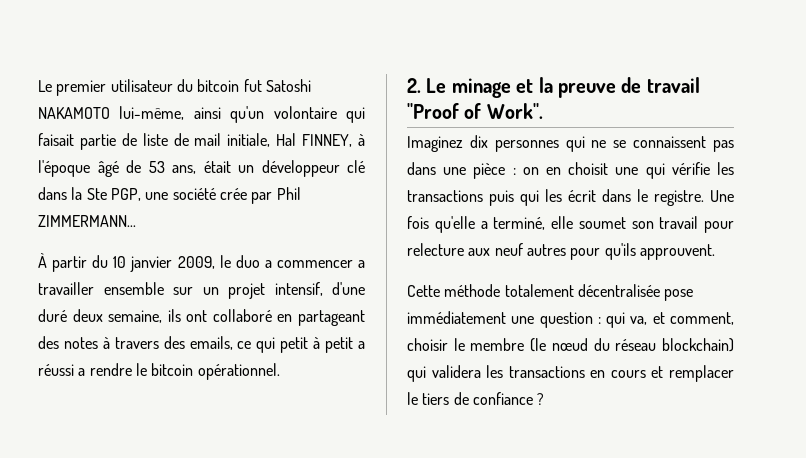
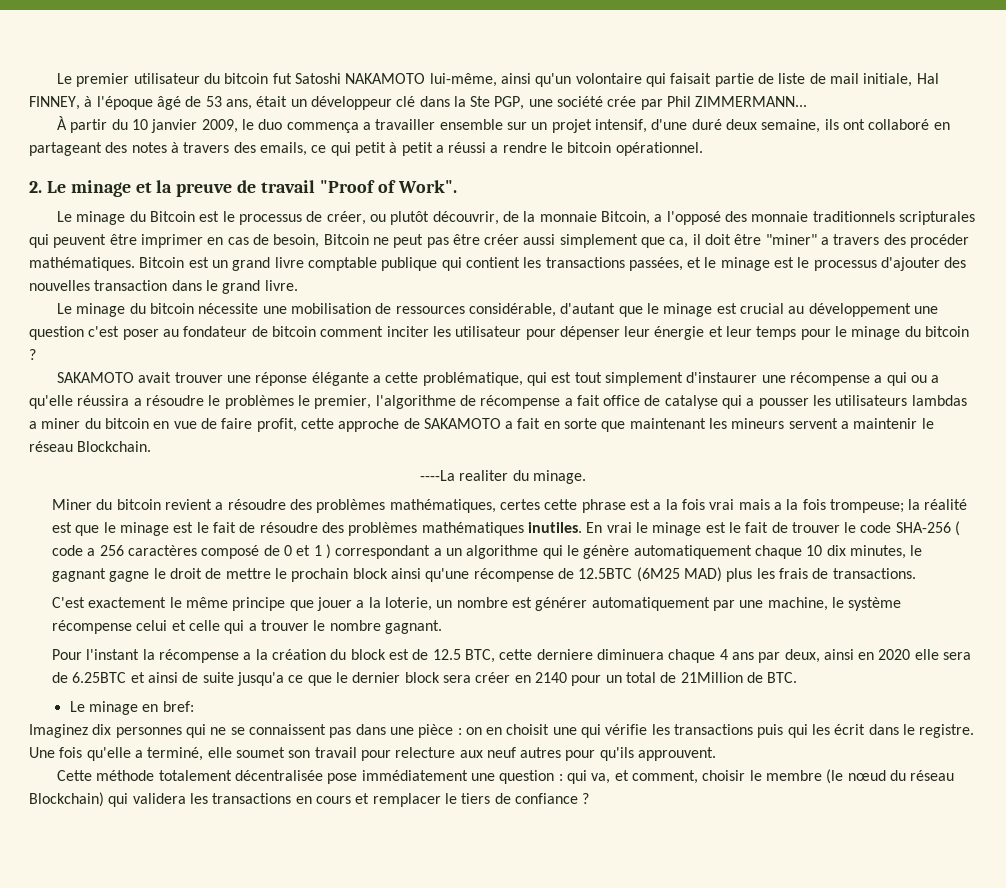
- À partir du 10 janvier 2009, le duo a commencer a travailler ensemble sur un projet intensif, d'une duré deux semaine, ils ont collaboré en partageant des notes à travers des emails, ce qui petit à petit a réussi a rendre le bitcoin opérationnel.
+ À partir du 10 janvier 2009, le duo commença a travailler ensemble sur un projet intensif, d'une duré deux semaine, ils ont collaboré en partageant des notes à travers des emails, ce qui petit à petit a réussi a rendre le bitcoin opérationnel.
+ Le minage du Bitcoin est le processus de créer, ou plutôt découvrir, de la monnaie Bitcoin, a l'opposé des monnaie traditionnels scripturales qui peuvent être imprimer en cas de besoin, Bitcoin ne peut pas être créer aussi simplement que ca, il doit être "miner" a travers des procéder mathématiques. Bitcoin est un grand livre comptable publique qui contient les transactions passées, et le minage est le processus d'ajouter des nouvelles transaction dans le grand livre.
+ Le minage du bitcoin nécessite une mobilisation de ressources considérable, d'autant que le minage est crucial au développement une question c'est poser au fondateur de bitcoin comment inciter les utilisateur pour dépenser leur énergie et leur temps pour le minage du bitcoin ?
+ SAKAMOTO avait trouver une réponse élégante a cette problématique, qui est tout simplement d'instaurer une récompense a qui ou a qu'elle réussira a résoudre le problèmes le premier, l'algorithme de récompense a fait office de catalyse qui a pousser les utilisateurs lambdas a miner du bitcoin en vue de faire profit, cette approche de SAKAMOTO a fait en sorte que maintenant les mineurs servent a maintenir le réseau Blockchain.
+ ----La realiter du minage.
+ Miner du bitcoin revient a résoudre des problèmes mathématiques, certes cette phrase est a la fois vrai mais a la fois trompeuse; la réalité est que le minage est le fait de résoudre des problèmes mathématiques inutiles. En vrai le minage est le fait de trouver le code SHA-256 ( code a 256 caractères composé de 0 et 1 ) correspondant a un algorithme qui le génère automatiquement chaque 10 dix minutes, le gagnant gagne le droit de mettre le prochain block ainsi qu'une récompense de 12.5BTC (6M25 MAD) plus les frais de transactions.
+ C'est exactement le même principe que jouer a la loterie, un nombre est générer automatiquement par une machine, le système récompense celui et celle qui a trouver le nombre gagnant.
+ Pour l'instant la récompense a la création du block est de 12.5 BTC, cette derniere diminuera chaque 4 ans par deux, ainsi en 2020 elle sera de 6.25BTC et ainsi de suite jusqu'a ce que le dernier block sera créer en 2140 pour un total de 21Million de BTC.
+ Le minage en bref:
- Cette méthode totalement décentralisée pose immédiatement une question : qui va, et comment, choisir le membre (le nœud du réseau blockchain) qui validera les transactions en cours et remplacer le tiers de confiance ?
+ Cette méthode totalement décentralisée pose immédiatement une question : qui va, et comment, choisir le membre (le nœud du réseau Blockchain) qui validera les transactions en cours et remplacer le tiers de confiance ?

